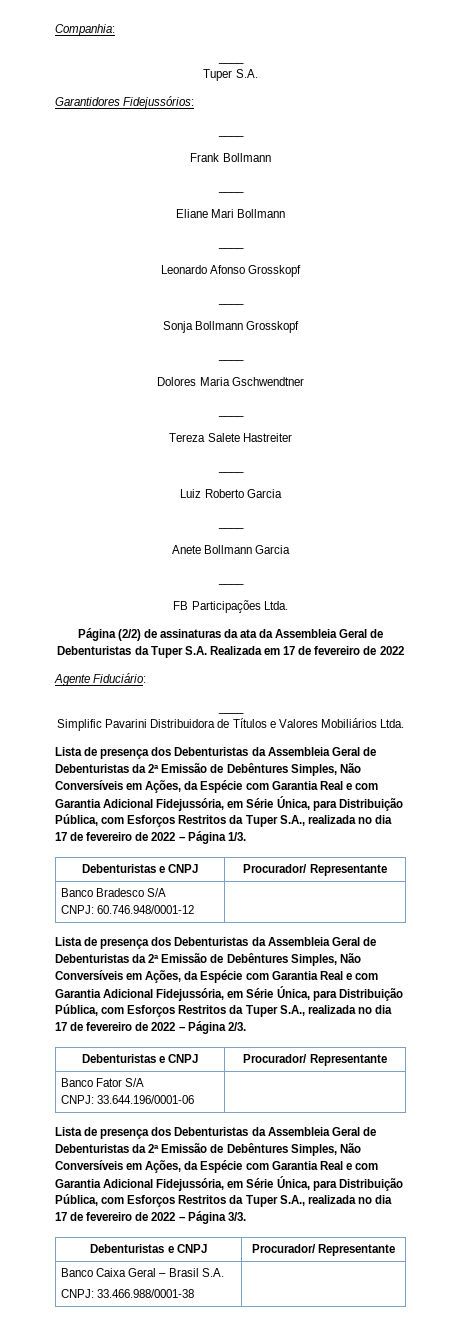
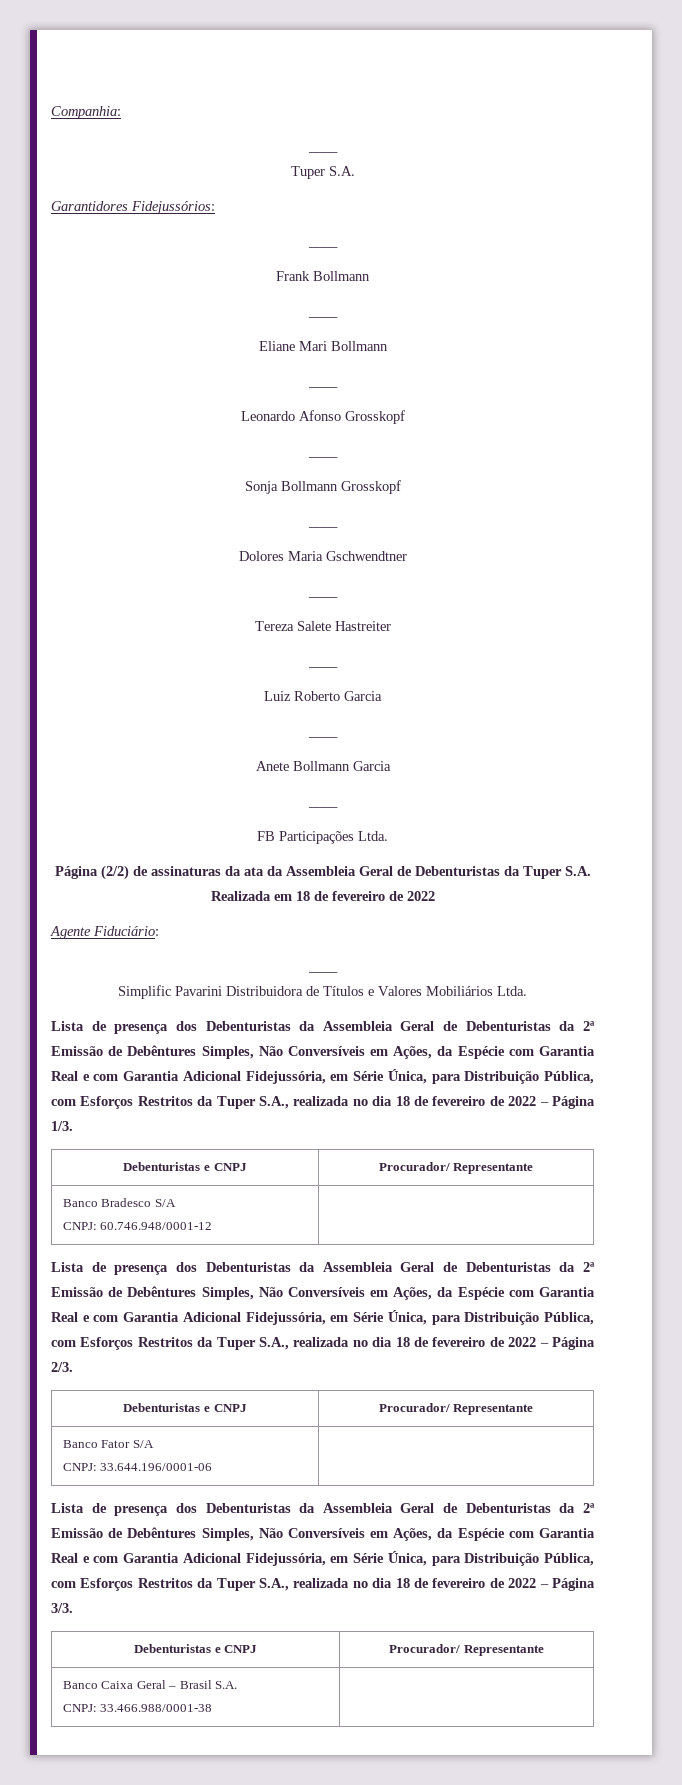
- Página (2/2) de assinaturas da ata da Assembleia Geral de Debenturistas da Tuper S.A. Realizada em 17 de fevereiro de 2022
+ Página (2/2) de assinaturas da ata da Assembleia Geral de Debenturistas da Tuper S.A. Realizada em 18 de fevereiro de 2022
- Lista de presença dos Debenturistas da Assembleia Geral de Debenturistas da 2ª Emissão de Debêntures Simples, Não Conversíveis em Ações, da Espécie com Garantia Real e com Garantia Adicional Fidejussória, em Série Única, para Distribuição Pública, com Esforços Restritos da Tuper S.A., realizada no dia 17 de fevereiro de 2022 – Página 1/3.
+ Lista de presença dos Debenturistas da Assembleia Geral de Debenturistas da 2ª Emissão de Debêntures Simples, Não Conversíveis em Ações, da Espécie com Garantia Real e com Garantia Adicional Fidejussória, em Série Única, para Distribuição Pública, com Esforços Restritos da Tuper S.A., realizada no dia 18 de fevereiro de 2022 – Página 1/3.
- Lista de presença dos Debenturistas da Assembleia Geral de Debenturistas da 2ª Emissão de Debêntures Simples, Não Conversíveis em Ações, da Espécie com Garantia Real e com Garantia Adicional Fidejussória, em Série Única, para Distribuição Pública, com Esforços Restritos da Tuper S.A., realizada no dia 17 de fevereiro de 2022 – Página 2/3.
+ Lista de presença dos Debenturistas da Assembleia Geral de Debenturistas da 2ª Emissão de Debêntures Simples, Não Conversíveis em Ações, da Espécie com Garantia Real e com Garantia Adicional Fidejussória, em Série Única, para Distribuição Pública, com Esforços Restritos da Tuper S.A., realizada no dia 18 de fevereiro de 2022 – Página 2/3.
- Lista de presença dos Debenturistas da Assembleia Geral de Debenturistas da 2ª Emissão de Debêntures Simples, Não Conversíveis em Ações, da Espécie com Garantia Real e com Garantia Adicional Fidejussória, em Série Única, para Distribuição Pública, com Esforços Restritos da Tuper S.A., realizada no dia 17 de fevereiro de 2022 – Página 3/3.
+ Lista de presença dos Debenturistas da Assembleia Geral de Debenturistas da 2ª Emissão de Debêntures Simples, Não Conversíveis em Ações, da Espécie com Garantia Real e com Garantia Adicional Fidejussória, em Série Única, para Distribuição Pública, com Esforços Restritos da Tuper S.A., realizada no dia 18 de fevereiro de 2022 – Página 3/3.

